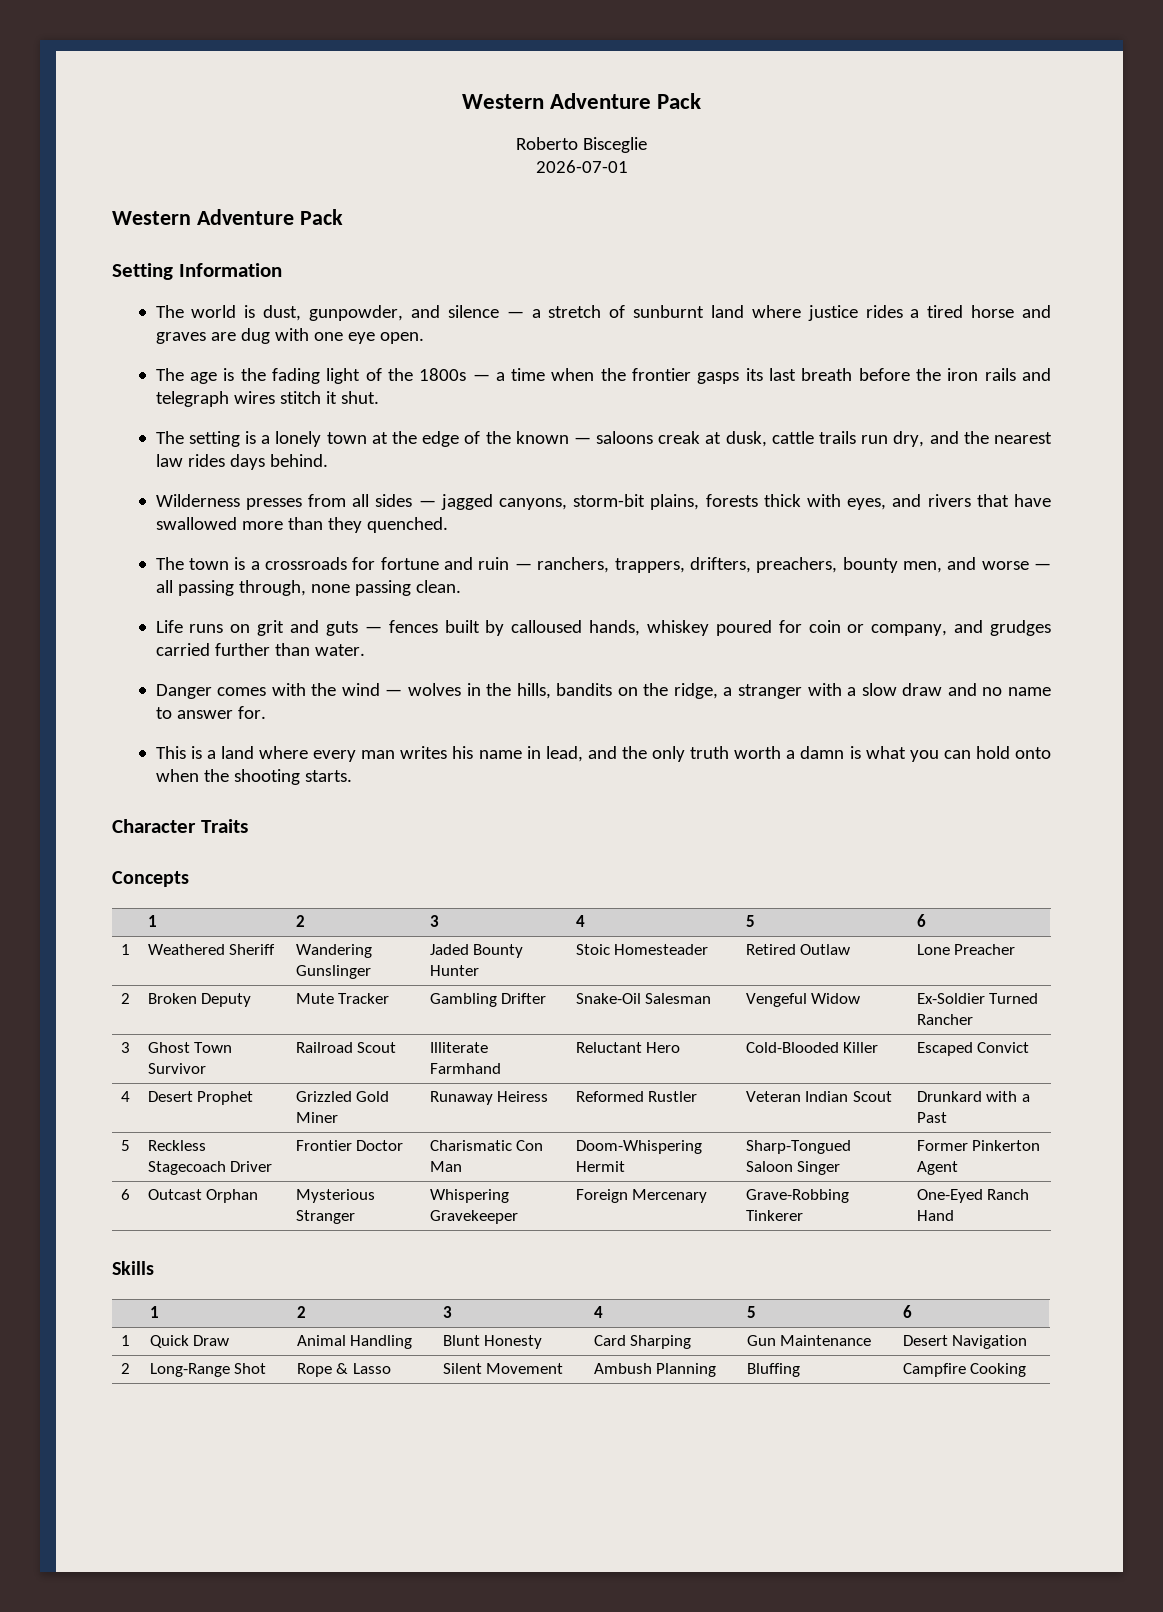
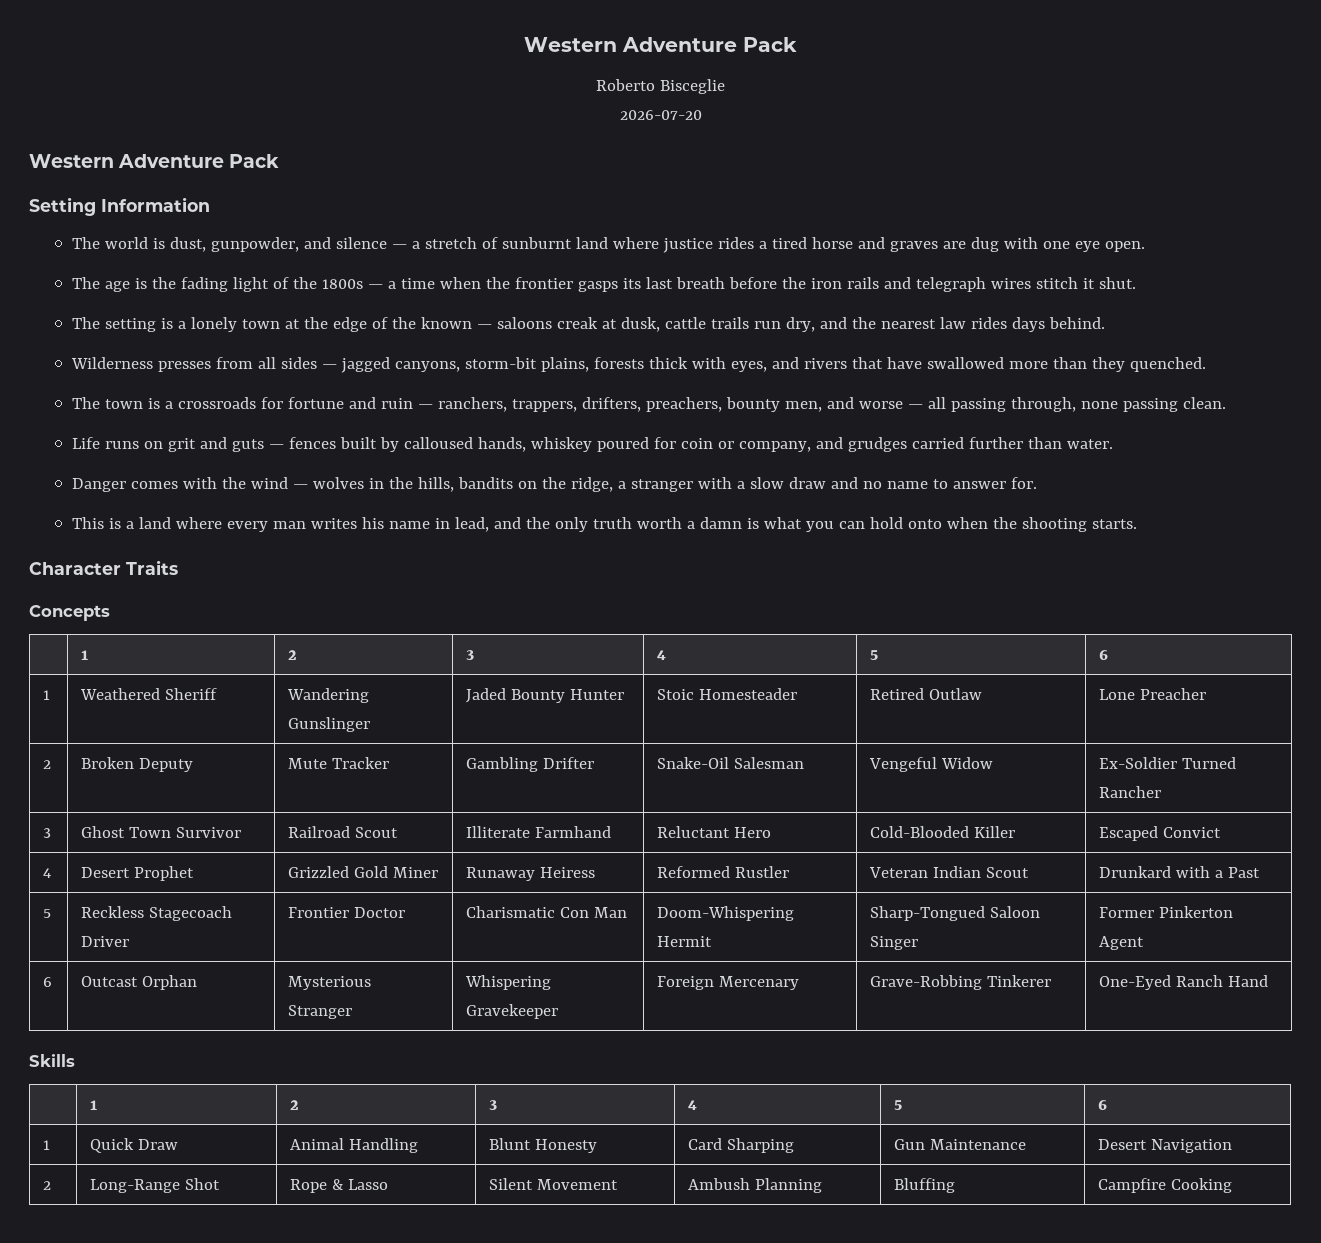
- 2026-07-01
+ 2026-07-20

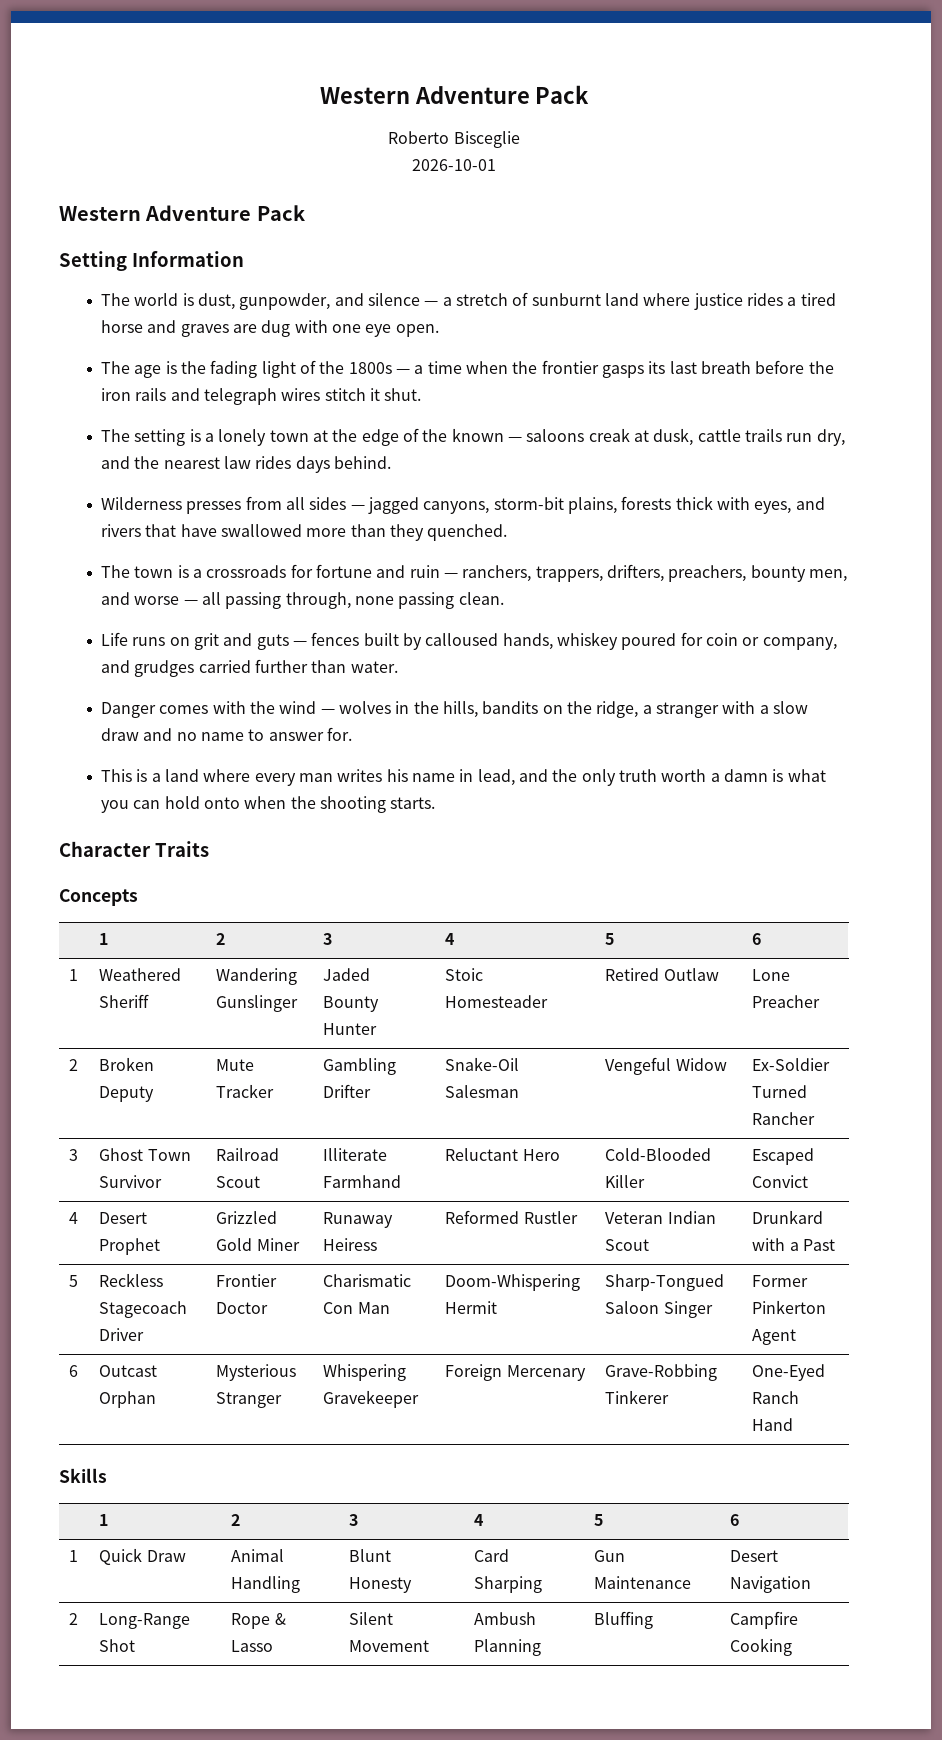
- 2026-07-20
+ 2026-10-01

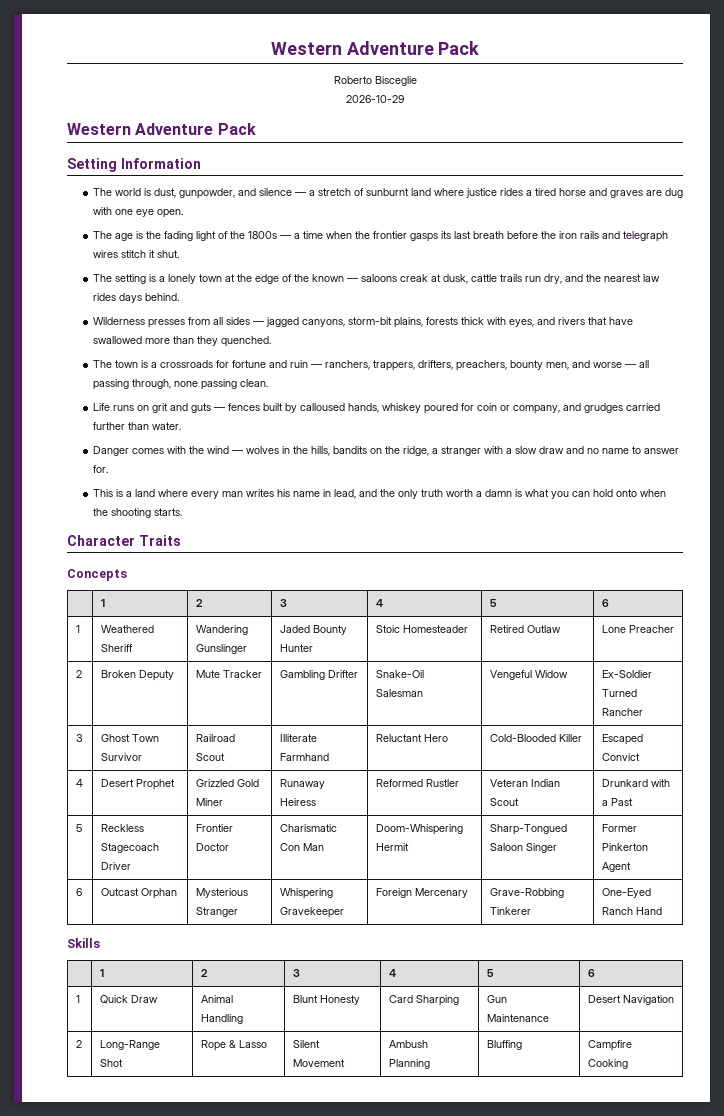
- 2026-10-01
+ 2026-10-29

